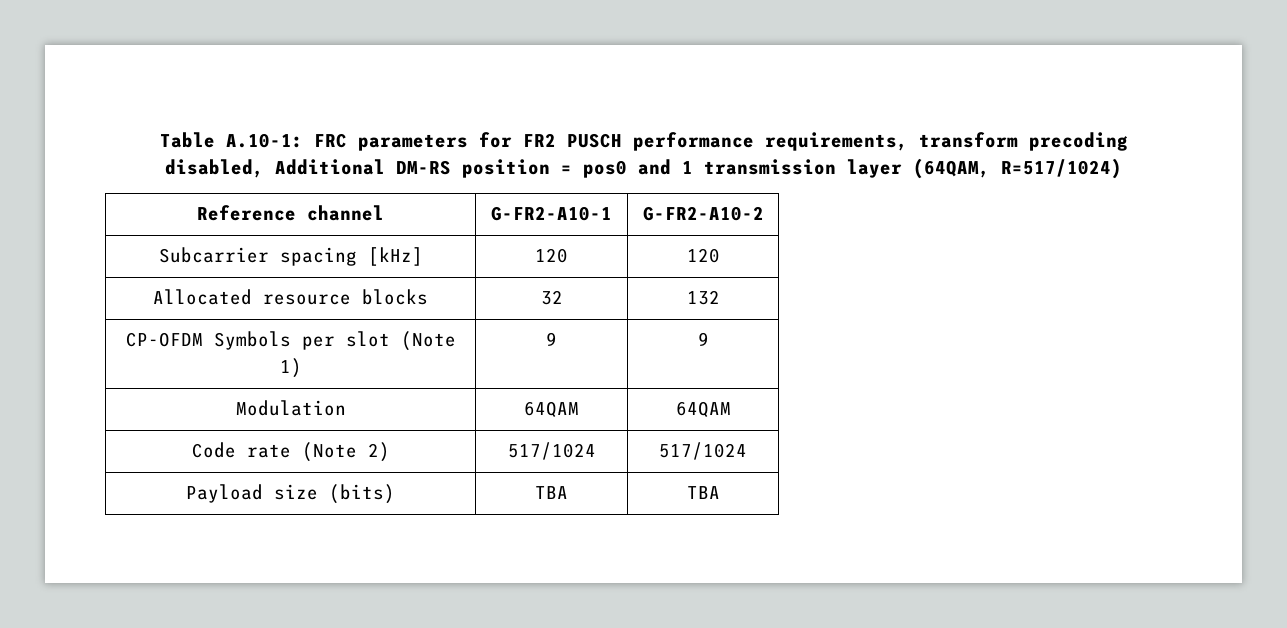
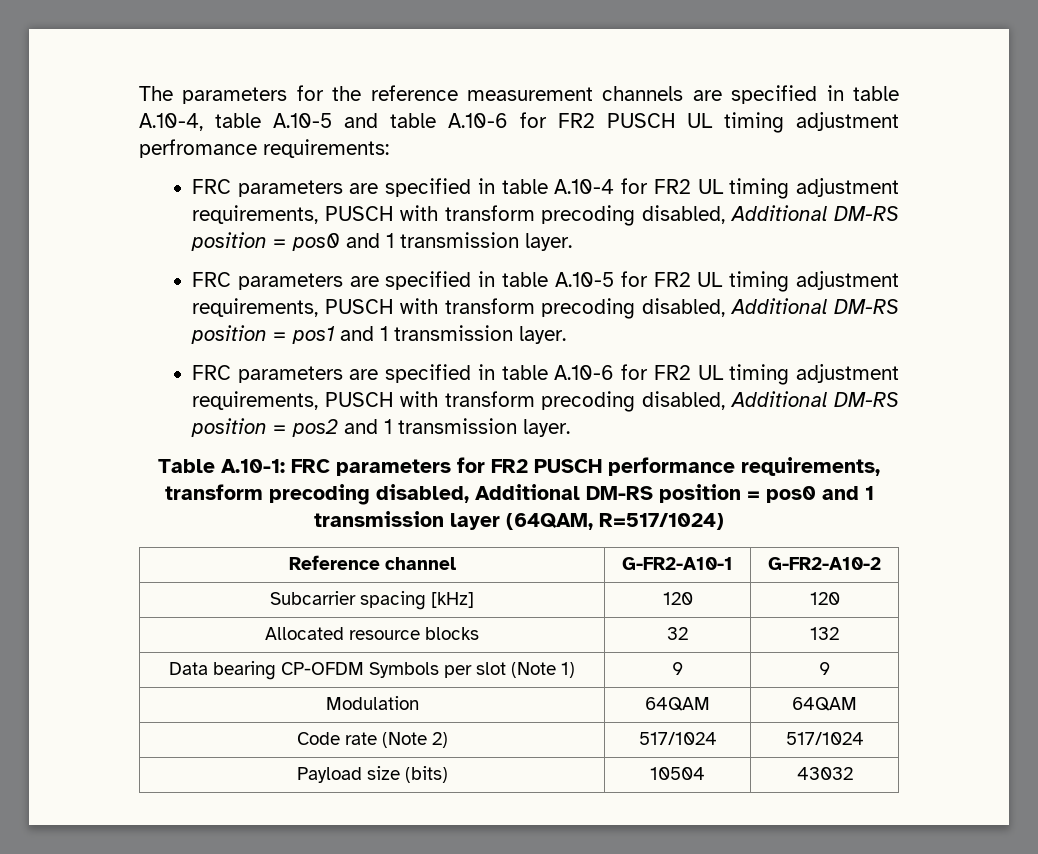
+ The parameters for the reference measurement channels are specified in table A.10-4, table A.10-5 and table A.10-6 for FR2 PUSCH UL timing adjustment perfromance requirements:
+ FRC parameters are specified in table A.10-4 for FR2 UL timing adjustment requirements, PUSCH with transform precoding disabled, Additional DM-RS position = pos0 and 1 transmission layer.
+ FRC parameters are specified in table A.10-5 for FR2 UL timing adjustment requirements, PUSCH with transform precoding disabled, Additional DM-RS position = pos1 and 1 transmission layer.
+ FRC parameters are specified in table A.10-6 for FR2 UL timing adjustment requirements, PUSCH with transform precoding disabled, Additional DM-RS position = pos2 and 1 transmission layer.
- CP-OFDM Symbols per slot (Note 1) | 9 | 9
+ Data bearing CP-OFDM Symbols per slot (Note 1) | 9 | 9
- Payload size (bits) | TBA | TBA
+ Payload size (bits) | 10504 | 43032

